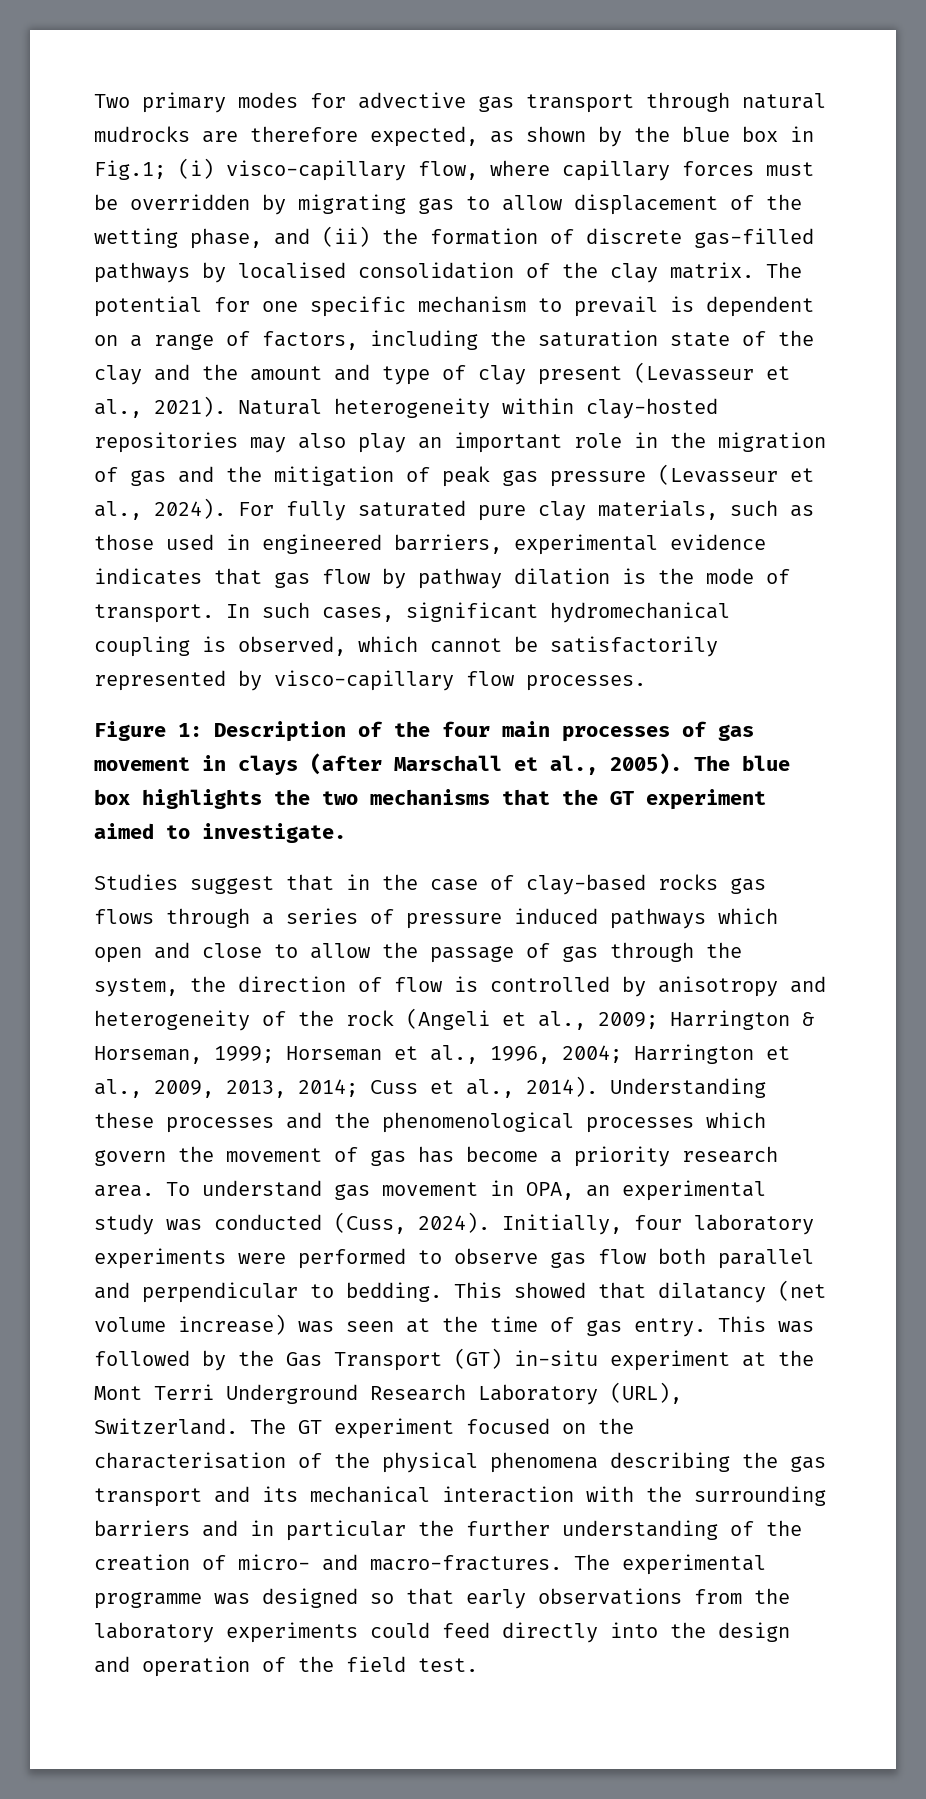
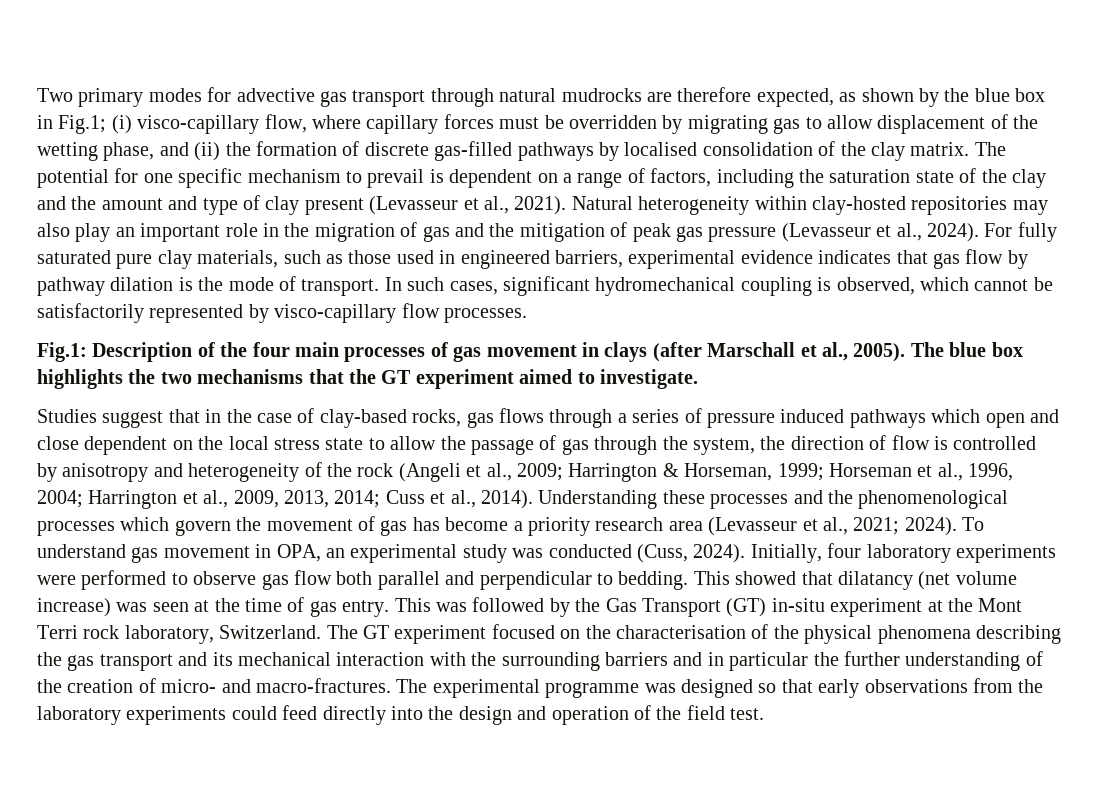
- Figure 1: Description of the four main processes of gas movement in clays (after Marschall et al., 2005).
+ Fig.1: Description of the four main processes of gas movement in clays (after Marschall et al., 2005).
- Studies suggest that in the case of clay-based rocks gas flows through a series of pressure induced pathways which open and close to allow the passage of gas through the system, the direction of flow is controlled by anisotropy and heterogeneity of the rock (Angeli et al., 2009;
+ Studies suggest that in the case of clay-based rocks, gas flows through a series of pressure induced pathways which open and close dependent on the local stress state to allow the passage of gas through the system, the direction of flow is controlled by anisotropy and heterogeneity of the rock (Angeli et al., 2009;
- Understanding these processes and the phenomenological processes which govern the movement of gas has become a priority research area.
+ Understanding these processes and the phenomenological processes which govern the movement of gas has become a priority research area (Levasseur et al., 2021; 2024).
- This was followed by the Gas Transport (GT) in-situ experiment at the Mont Terri Underground Research Laboratory (URL), Switzerland.
+ This was followed by the Gas Transport (GT) in-situ experiment at the Mont Terri rock laboratory, Switzerland.

